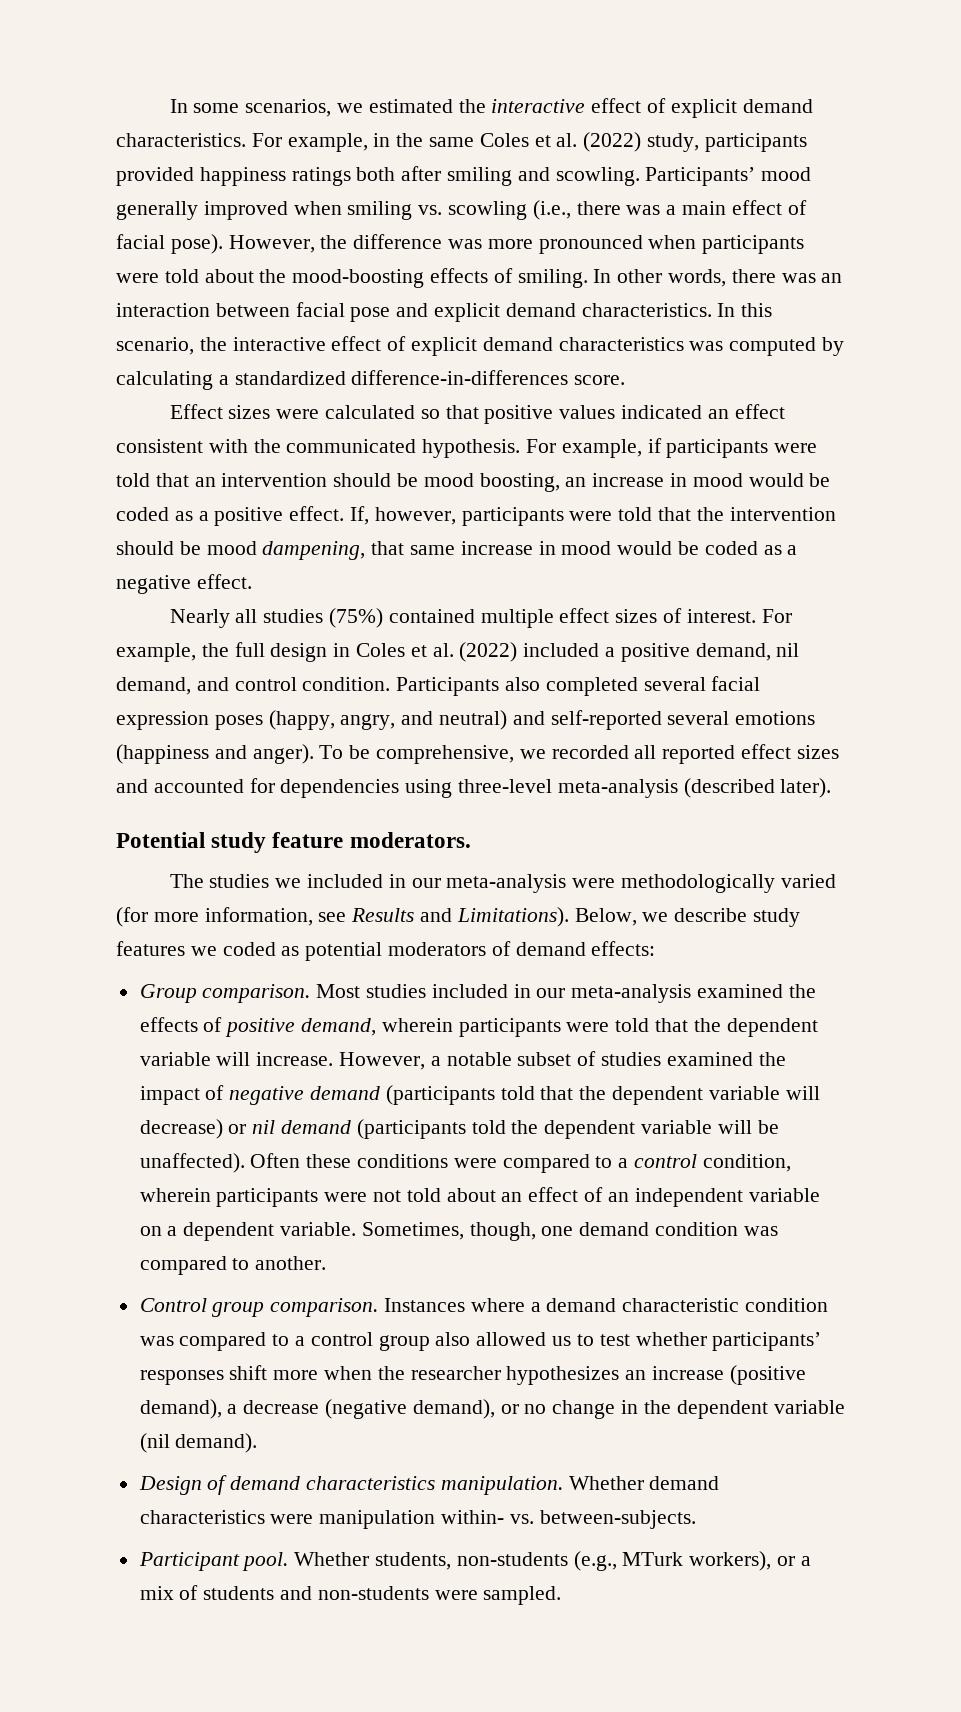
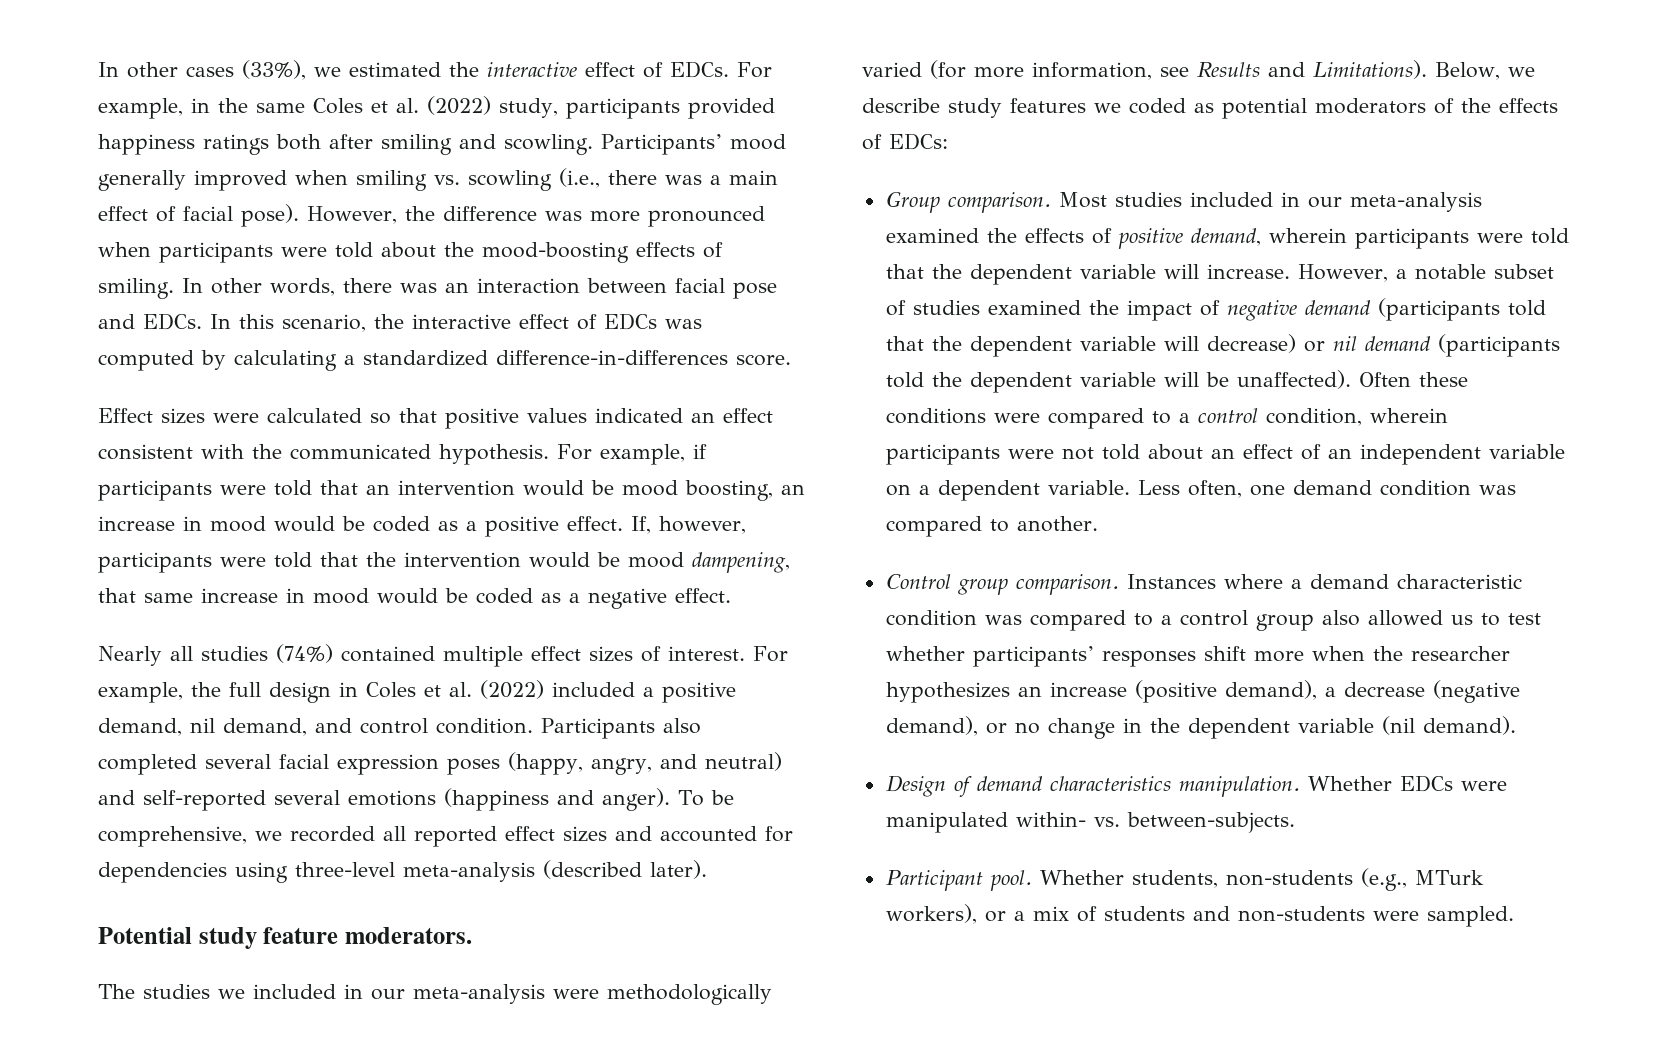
- In some scenarios, we estimated the interactive effect of explicit demand characteristics.
+ In other cases (33%), we estimated the interactive effect of EDCs.
- In other words, there was an interaction between facial pose and explicit demand characteristics.
+ In other words, there was an interaction between facial pose and EDCs.
- In this scenario, the interactive effect of explicit demand characteristics was computed by calculating a standardized difference-in-differences score.
+ In this scenario, the interactive effect of EDCs was computed by calculating a standardized difference-in-differences score.
- For example, if participants were told that an intervention should be mood boosting, an increase in mood would be coded as a positive effect.
+ For example, if participants were told that an intervention would be mood boosting, an increase in mood would be coded as a positive effect.
- If, however, participants were told that the intervention should be mood dampening, that same increase in mood would be coded as a negative effect.
+ If, however, participants were told that the intervention would be mood dampening, that same increase in mood would be coded as a negative effect.
- Nearly all studies (75%) contained multiple effect sizes of interest.
+ Nearly all studies (74%) contained multiple effect sizes of interest.
- Below, we describe study features we coded as potential moderators of demand effects:
+ Below, we describe study features we coded as potential moderators of the effects of EDCs:
- Sometimes, though, one demand condition was compared to another.
+ Less often, one demand condition was compared to another.
- Whether demand characteristics were manipulation within- vs. between-subjects.
+ Whether EDCs were manipulated within- vs. between-subjects.

